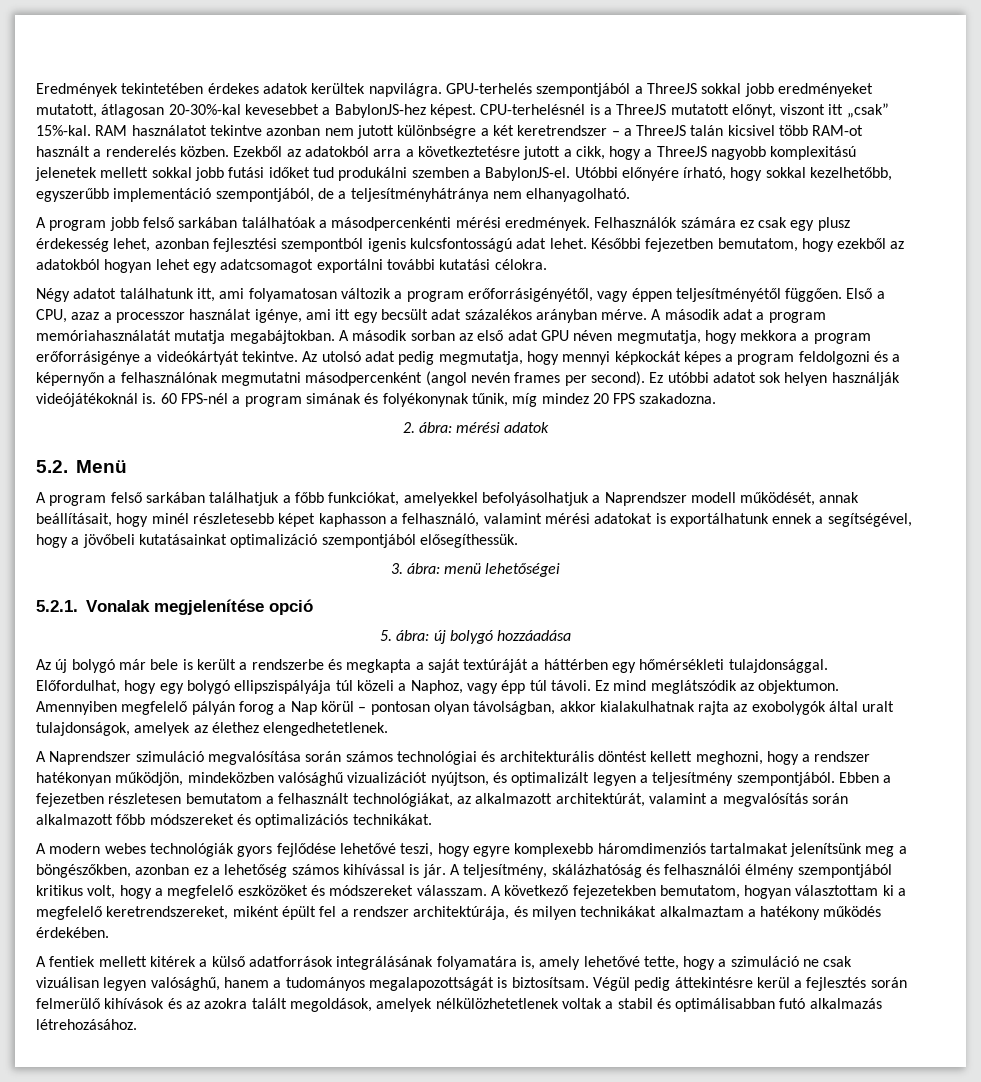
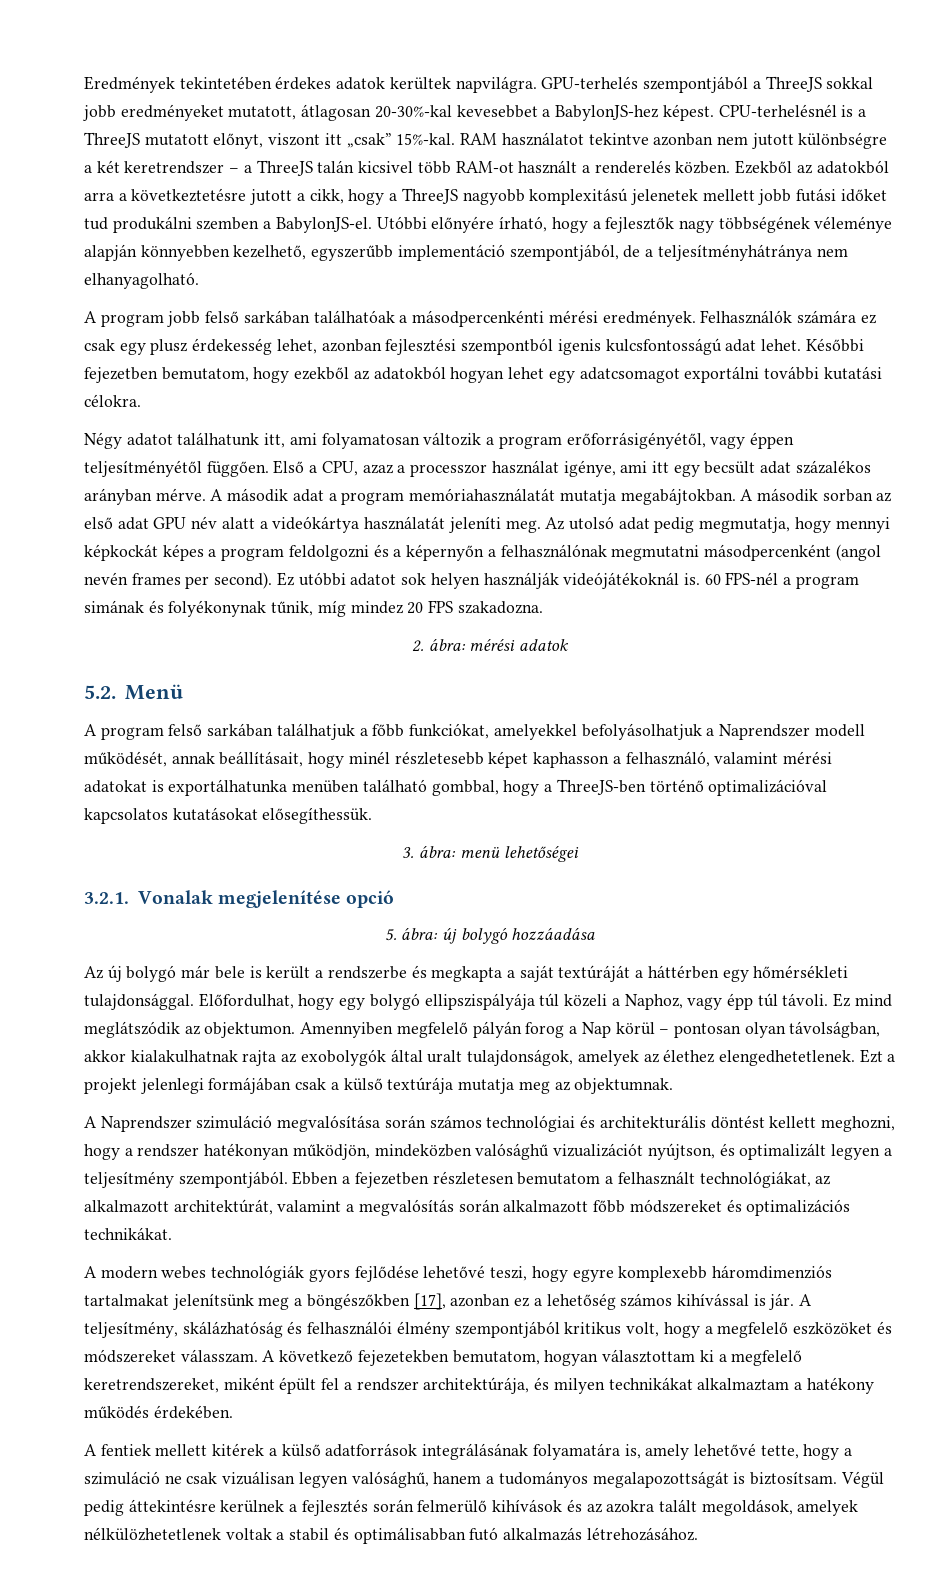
- Ezekből az adatokból arra a következtetésre jutott a cikk, hogy a ThreeJS nagyobb komplexitású jelenetek mellett sokkal jobb futási időket tud produkálni szemben a BabylonJS-el.
+ Ezekből az adatokból arra a következtetésre jutott a cikk, hogy a ThreeJS nagyobb komplexitású jelenetek mellett jobb futási időket tud produkálni szemben a BabylonJS-el.
- Utóbbi előnyére írható, hogy sokkal kezelhetőbb, egyszerűbb implementáció szempontjából, de a teljesítményhátránya nem elhanyagolható.
+ Utóbbi előnyére írható, hogy a fejlesztők nagy többségének véleménye alapján könnyebben kezelhető, egyszerűbb implementáció szempontjából, de a teljesítményhátránya nem elhanyagolható.
- A második sorban az első adat GPU néven megmutatja, hogy mekkora a program erőforrásigénye a videókártyát tekintve.
+ A második sorban az első adat GPU név alatt a videókártya használatát jeleníti meg.
- A program felső sarkában találhatjuk a főbb funkciókat, amelyekkel befolyásolhatjuk a Naprendszer modell működését, annak beállításait, hogy minél részletesebb képet kaphasson a felhasználó, valamint mérési adatokat is exportálhatunk ennek a segítségével, hogy a jövőbeli kutatásainkat optimalizáció szempontjából elősegíthessük.
+ A program felső sarkában találhatjuk a főbb funkciókat, amelyekkel befolyásolhatjuk a Naprendszer modell működését, annak beállításait, hogy minél részletesebb képet kaphasson a felhasználó, valamint mérési adatokat is exportálhatunka menüben található gombbal, hogy a ThreeJS-ben történő optimalizációval kapcsolatos kutatásokat elősegíthessük.
- 5.2.1. Vonalak megjelenítése opció
+ 3.2.1. Vonalak megjelenítése opció
+ Ezt a projekt jelenlegi formájában csak a külső textúrája mutatja meg az objektumnak.
- A modern webes technológiák gyors fejlődése lehetővé teszi, hogy egyre komplexebb háromdimenziós tartalmakat jelenítsünk meg a böngészőkben, azonban ez a lehetőség számos kihívással is jár.
+ A modern webes technológiák gyors fejlődése lehetővé teszi, hogy egyre komplexebb háromdimenziós tartalmakat jelenítsünk meg a böngészőkben [17], azonban ez a lehetőség számos kihívással is jár.
- Végül pedig áttekintésre kerül a fejlesztés során felmerülő kihívások és az azokra talált megoldások, amelyek nélkülözhetetlenek voltak a stabil és optimálisabban futó alkalmazás létrehozásához.
+ Végül pedig áttekintésre kerülnek a fejlesztés során felmerülő kihívások és az azokra talált megoldások, amelyek nélkülözhetetlenek voltak a stabil és optimálisabban futó alkalmazás létrehozásához.

